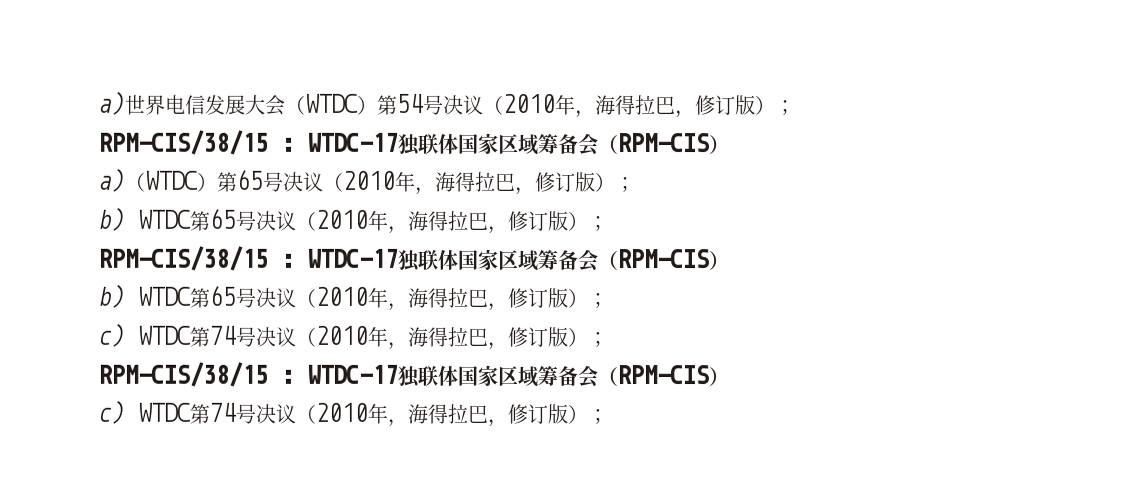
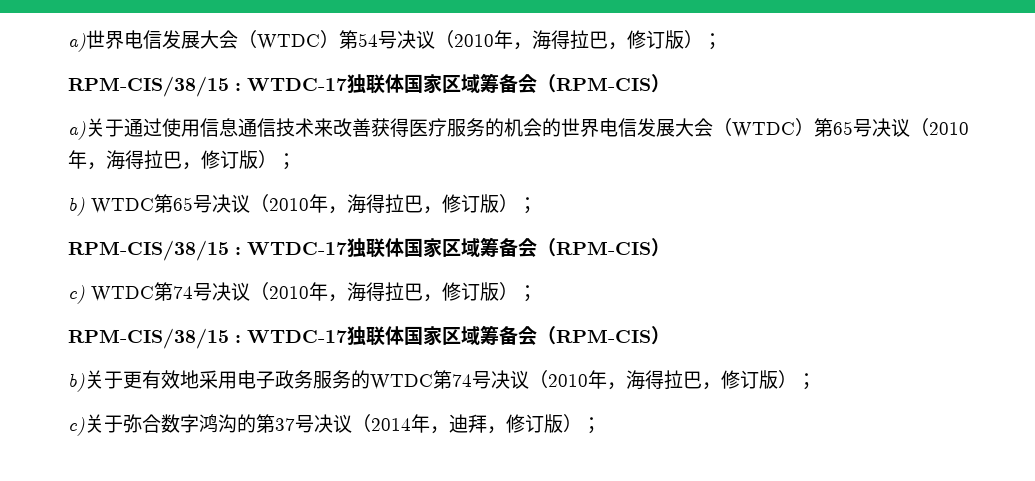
- a)（WTDC）第65号决议（2010年，海得拉巴，修订版）；
+ a)关于通过使用信息通信技术来改善获得医疗服务的机会的世界电信发展大会（WTDC）第65号决议（2010年，海得拉巴，修订版）；
  b) WTDC第65号决议（2010年，海得拉巴，修订版）；
  RPM-CIS/38/15 : WTDC-17独联体国家区域筹备会（RPM-CIS）
- b) WTDC第65号决议（2010年，海得拉巴，修订版）；
  c) WTDC第74号决议（2010年，海得拉巴，修订版）；
  RPM-CIS/38/15 : WTDC-17独联体国家区域筹备会（RPM-CIS）
- c) WTDC第74号决议（2010年，海得拉巴，修订版）；
+ b)关于更有效地采用电子政务服务的WTDC第74号决议（2010年，海得拉巴，修订版）；
+ c)关于弥合数字鸿沟的第37号决议（2014年，迪拜，修订版）；

